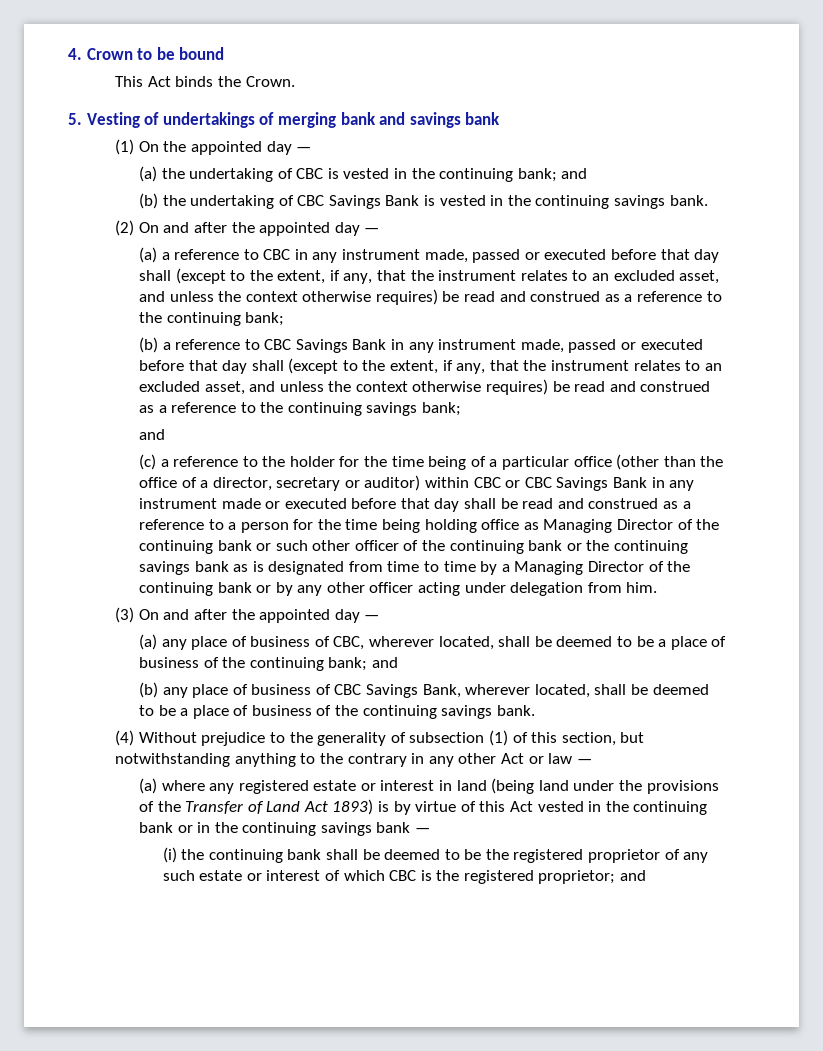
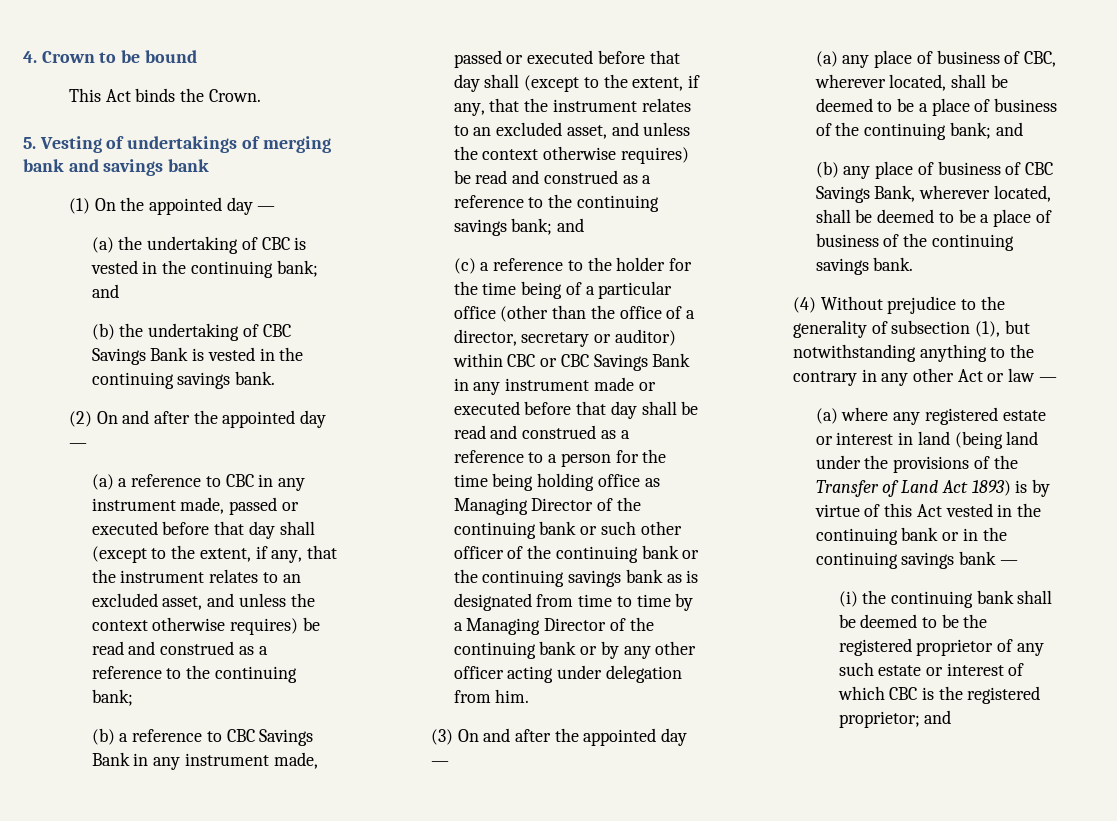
- (b) a reference to CBC Savings Bank in any instrument made, passed or executed before that day shall (except to the extent, if any, that the instrument relates to an excluded asset, and unless the context otherwise requires) be read and construed as a reference to the continuing savings bank;
- and
+ (b) a reference to CBC Savings Bank in any instrument made, passed or executed before that day shall (except to the extent, if any, that the instrument relates to an excluded asset, and unless the context otherwise requires) be read and construed as a reference to the continuing savings bank; and
- (4) Without prejudice to the generality of subsection (1) of this section, but notwithstanding anything to the contrary in any other Act or law —
+ (4) Without prejudice to the generality of subsection (1), but notwithstanding anything to the contrary in any other Act or law —

